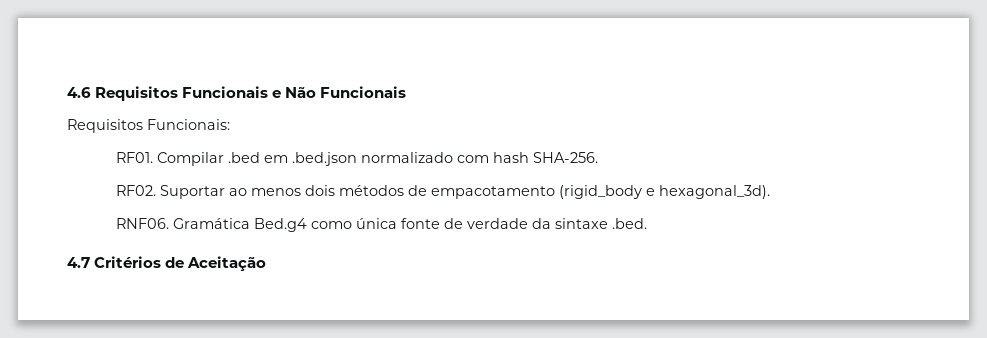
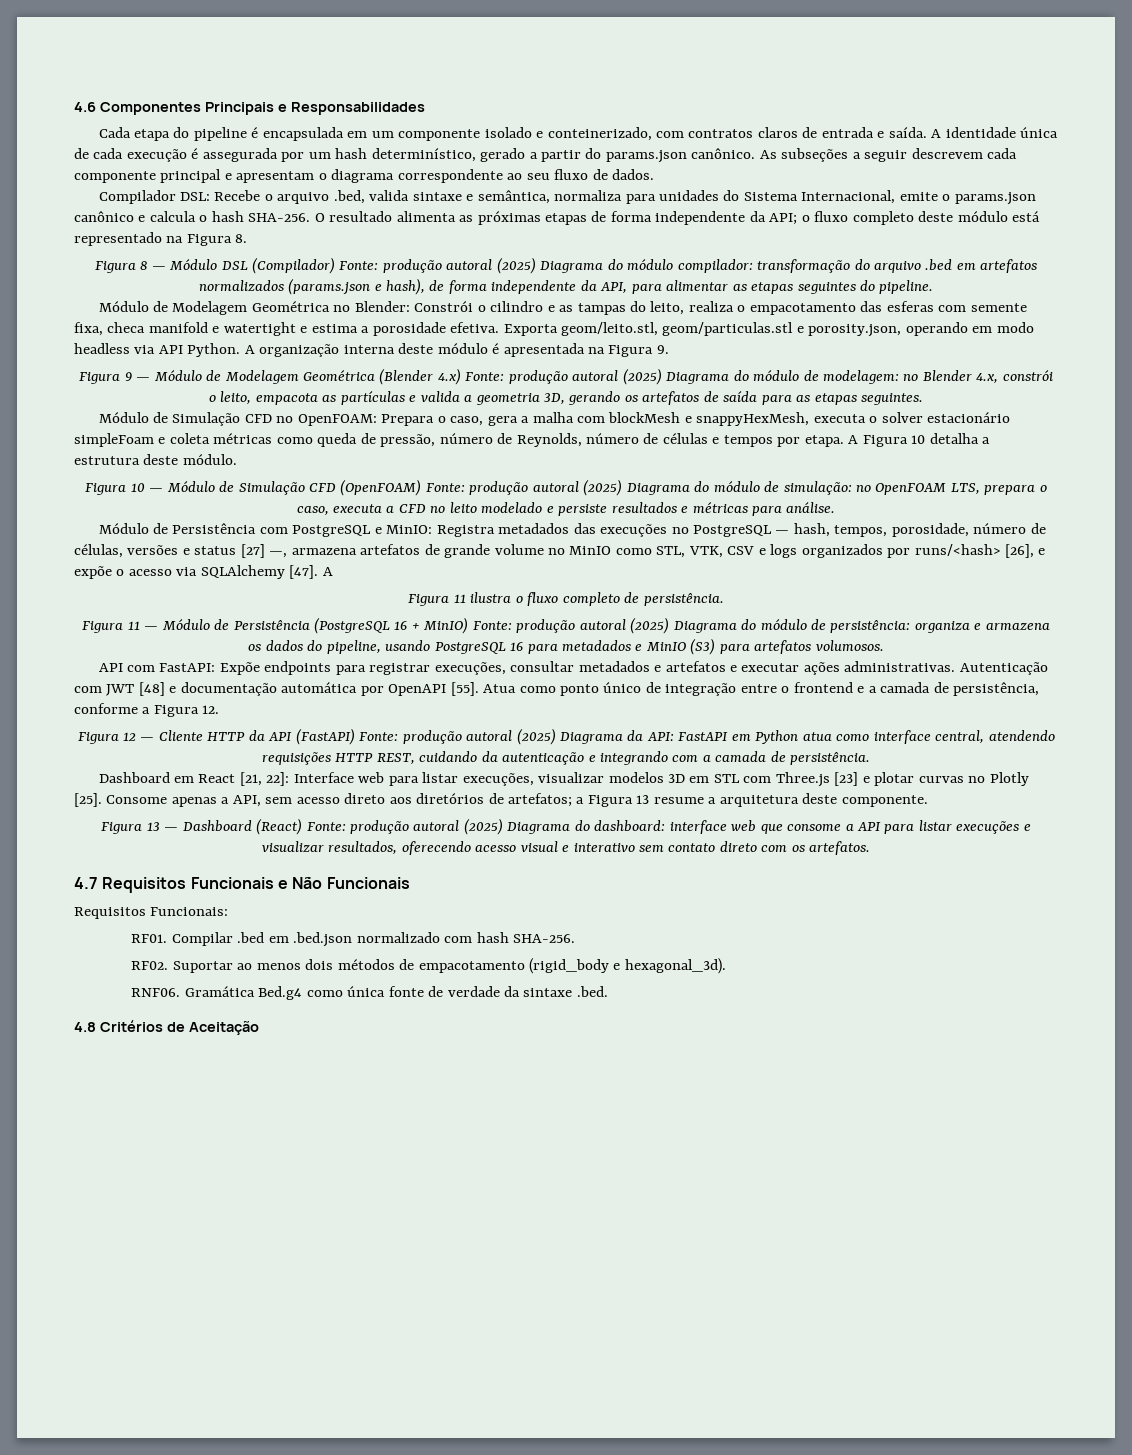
- 4.6 Requisitos Funcionais e Não Funcionais
+ 4.6 Componentes Principais e Responsabilidades
+ Cada etapa do pipeline é encapsulada em um componente isolado e conteinerizado, com contratos claros de entrada e saída. A identidade única de cada execução é assegurada por um hash determinístico, gerado a partir do params.json canônico. As subseções a seguir descrevem cada componente principal e apresentam o diagrama correspondente ao seu fluxo de dados.
+ Compilador DSL: Recebe o arquivo .bed, valida sintaxe e semântica, normaliza para unidades do Sistema Internacional, emite o params.json canônico e calcula o hash SHA-256. O resultado alimenta as próximas etapas de forma independente da API; o fluxo completo deste módulo está representado na Figura 8.
+ Figura 8 — Módulo DSL (Compilador) Fonte: produção autoral (2025) Diagrama do módulo compilador: transformação do arquivo .bed em artefatos normalizados (params.json e hash), de forma independente da API, para alimentar as etapas seguintes do pipeline.
+ Módulo de Modelagem Geométrica no Blender: Constrói o cilindro e as tampas do leito, realiza o empacotamento das esferas com semente fixa, checa manifold e watertight e estima a porosidade efetiva. Exporta geom/leito.stl, geom/particulas.stl e porosity.json, operando em modo headless via API Python. A organização interna deste módulo é apresentada na Figura 9.
+ Figura 9 — Módulo de Modelagem Geométrica (Blender 4.x) Fonte: produção autoral (2025) Diagrama do módulo de modelagem: no Blender 4.x, constrói o leito, empacota as partículas e valida a geometria 3D, gerando os artefatos de saída para as etapas seguintes.
+ Módulo de Simulação CFD no OpenFOAM: Prepara o caso, gera a malha com blockMesh e snappyHexMesh, executa o solver estacionário simpleFoam e coleta métricas como queda de pressão, número de Reynolds, número de células e tempos por etapa. A Figura 10 detalha a estrutura deste módulo.
+ Figura 10 — Módulo de Simulação CFD (OpenFOAM) Fonte: produção autoral (2025) Diagrama do módulo de simulação: no OpenFOAM LTS, prepara o caso, executa a CFD no leito modelado e persiste resultados e métricas para análise.
+ Módulo de Persistência com PostgreSQL e MinIO: Registra metadados das execuções no PostgreSQL — hash, tempos, porosidade, número de células, versões e status [27] —, armazena artefatos de grande volume no MinIO como STL, VTK, CSV e logs organizados por runs/<hash> [26], e expõe o acesso via SQLAlchemy [47]. A
+ Figura 11 ilustra o fluxo completo de persistência.
+ Figura 11 — Módulo de Persistência (PostgreSQL 16 + MinIO) Fonte: produção autoral (2025) Diagrama do módulo de persistência: organiza e armazena os dados do pipeline, usando PostgreSQL 16 para metadados e MinIO (S3) para artefatos volumosos.
+ API com FastAPI: Expõe endpoints para registrar execuções, consultar metadados e artefatos e executar ações administrativas. Autenticação com JWT [48] e documentação automática por OpenAPI [55]. Atua como ponto único de integração entre o frontend e a camada de persistência, conforme a Figura 12.
+ Figura 12 — Cliente HTTP da API (FastAPI) Fonte: produção autoral (2025) Diagrama da API: FastAPI em Python atua como interface central, atendendo requisições HTTP REST, cuidando da autenticação e integrando com a camada de persistência.
+ Dashboard em React [21, 22]: Interface web para listar execuções, visualizar modelos 3D em STL com Three.js [23] e plotar curvas no Plotly [25]. Consome apenas a API, sem acesso direto aos diretórios de artefatos; a Figura 13 resume a arquitetura deste componente.
+ Figura 13 — Dashboard (React) Fonte: produção autoral (2025) Diagrama do dashboard: interface web que consome a API para listar execuções e visualizar resultados, oferecendo acesso visual e interativo sem contato direto com os artefatos.
+ 4.7 Requisitos Funcionais e Não Funcionais
- 4.7 Critérios de Aceitação
+ 4.8 Critérios de Aceitação

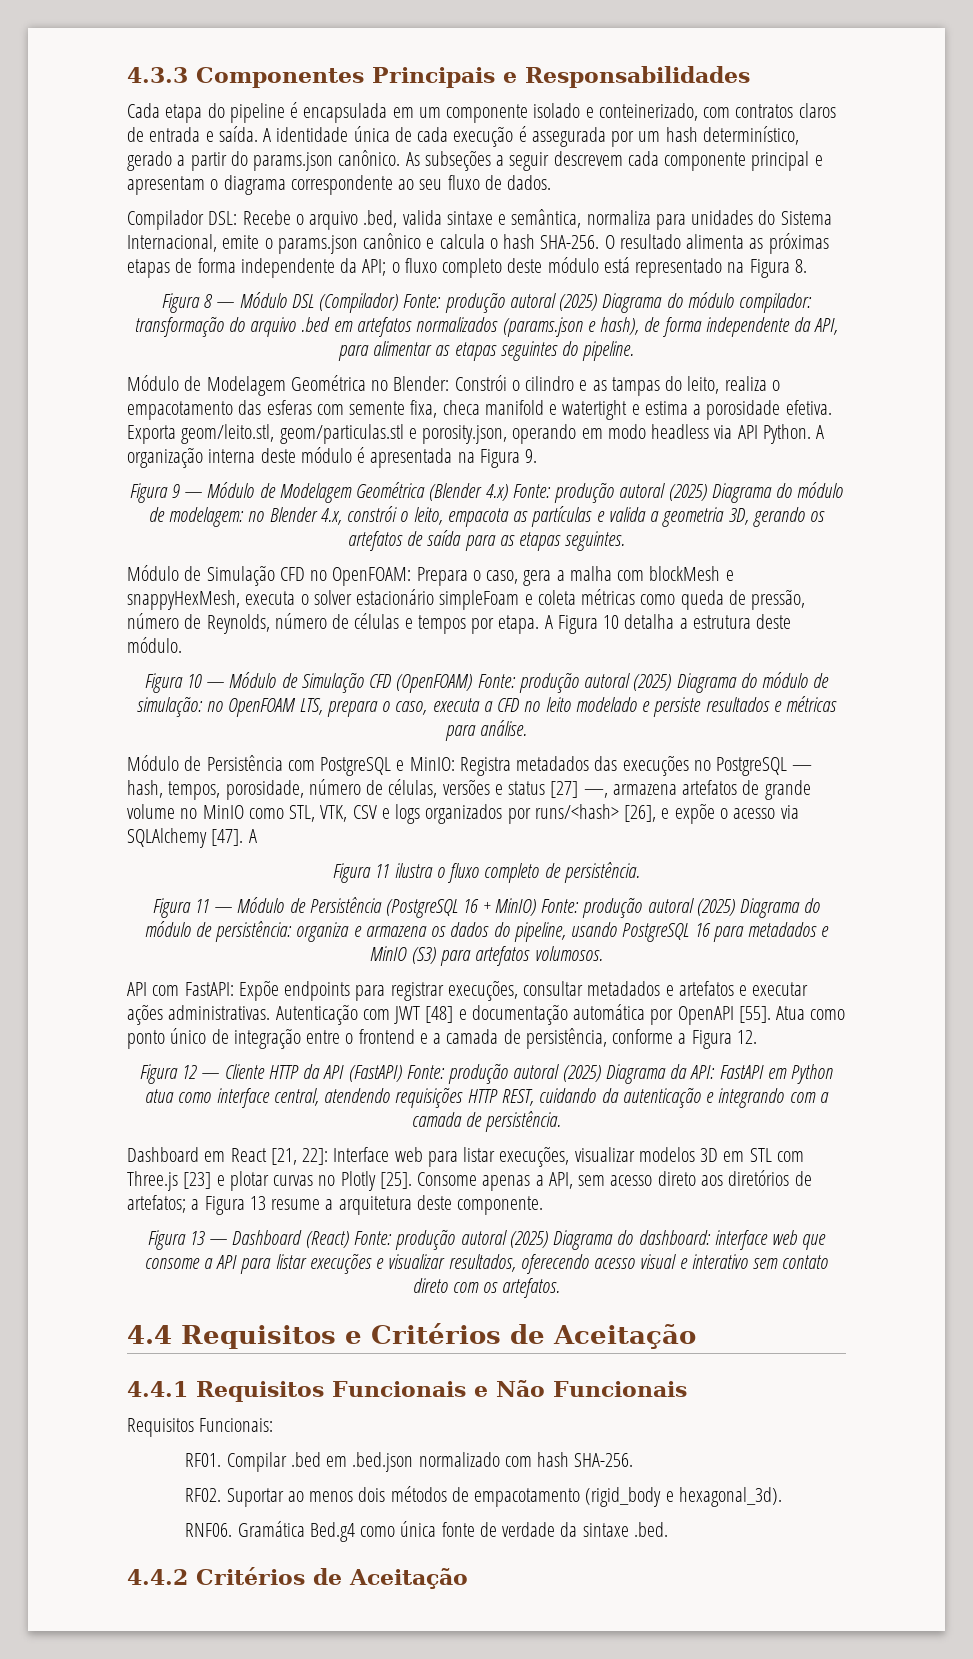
- 4.6 Componentes Principais e Responsabilidades
+ 4.3.3 Componentes Principais e Responsabilidades
- 4.7 Requisitos Funcionais e Não Funcionais
+ 4.4 Requisitos e Critérios de Aceitação
+ 4.4.1 Requisitos Funcionais e Não Funcionais
- 4.8 Critérios de Aceitação
+ 4.4.2 Critérios de Aceitação

